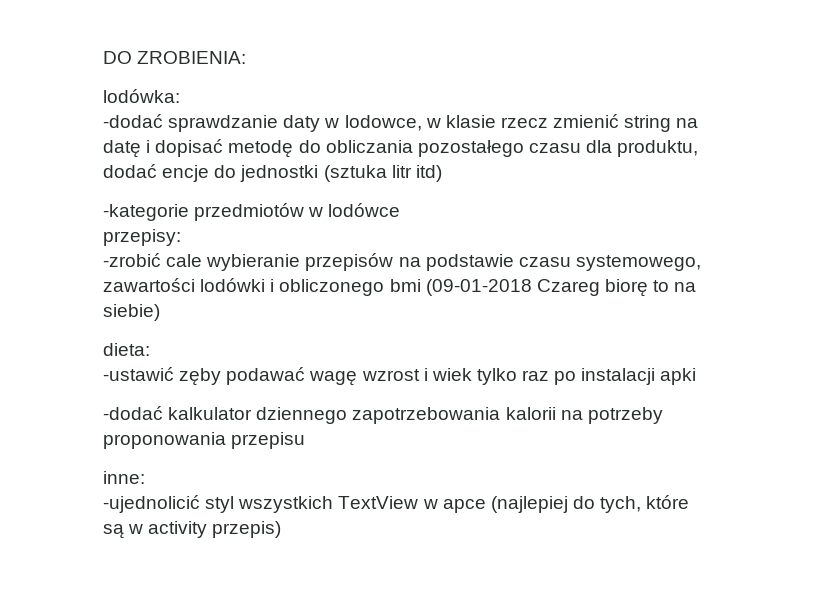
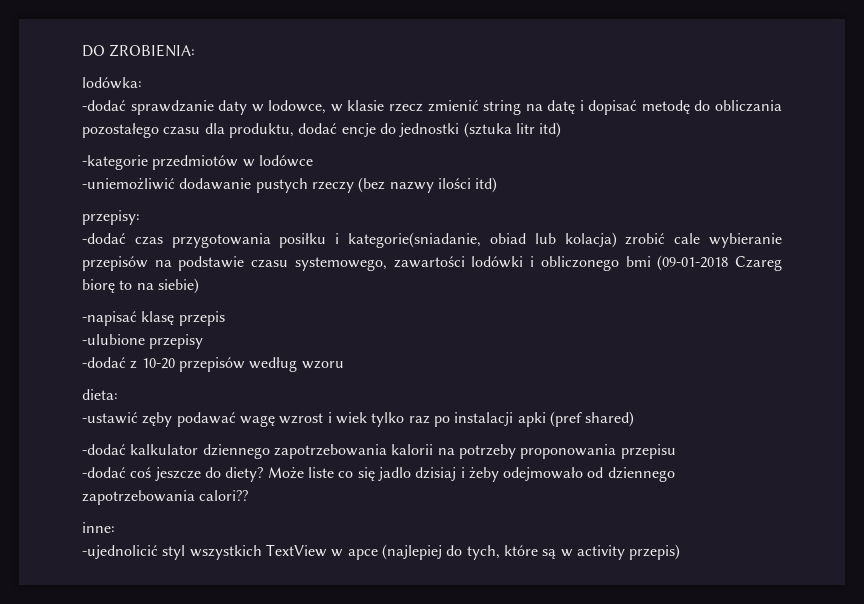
+ -uniemożliwić dodawanie pustych rzeczy (bez nazwy ilości itd)
  przepisy:
- -zrobić cale wybieranie przepisów na podstawie czasu systemowego, zawartości lodówki i obliczonego bmi (09-01-2018 Czareg biorę to na siebie)
+ -dodać czas przygotowania posiłku i kategorie(sniadanie, obiad lub kolacja) zrobić cale wybieranie przepisów na podstawie czasu systemowego, zawartości lodówki i obliczonego bmi (09-01-2018 Czareg biorę to na siebie)
+ -napisać klasę przepis
+ -ulubione przepisy
+ -dodać z 10-20 przepisów według wzoru
- -ustawić zęby podawać wagę wzrost i wiek tylko raz po instalacji apki
+ -ustawić zęby podawać wagę wzrost i wiek tylko raz po instalacji apki (pref shared)
+ -dodać coś jeszcze do diety? Może liste co się jadlo dzisiaj i żeby odejmowało od dziennego zapotrzebowania calori??

